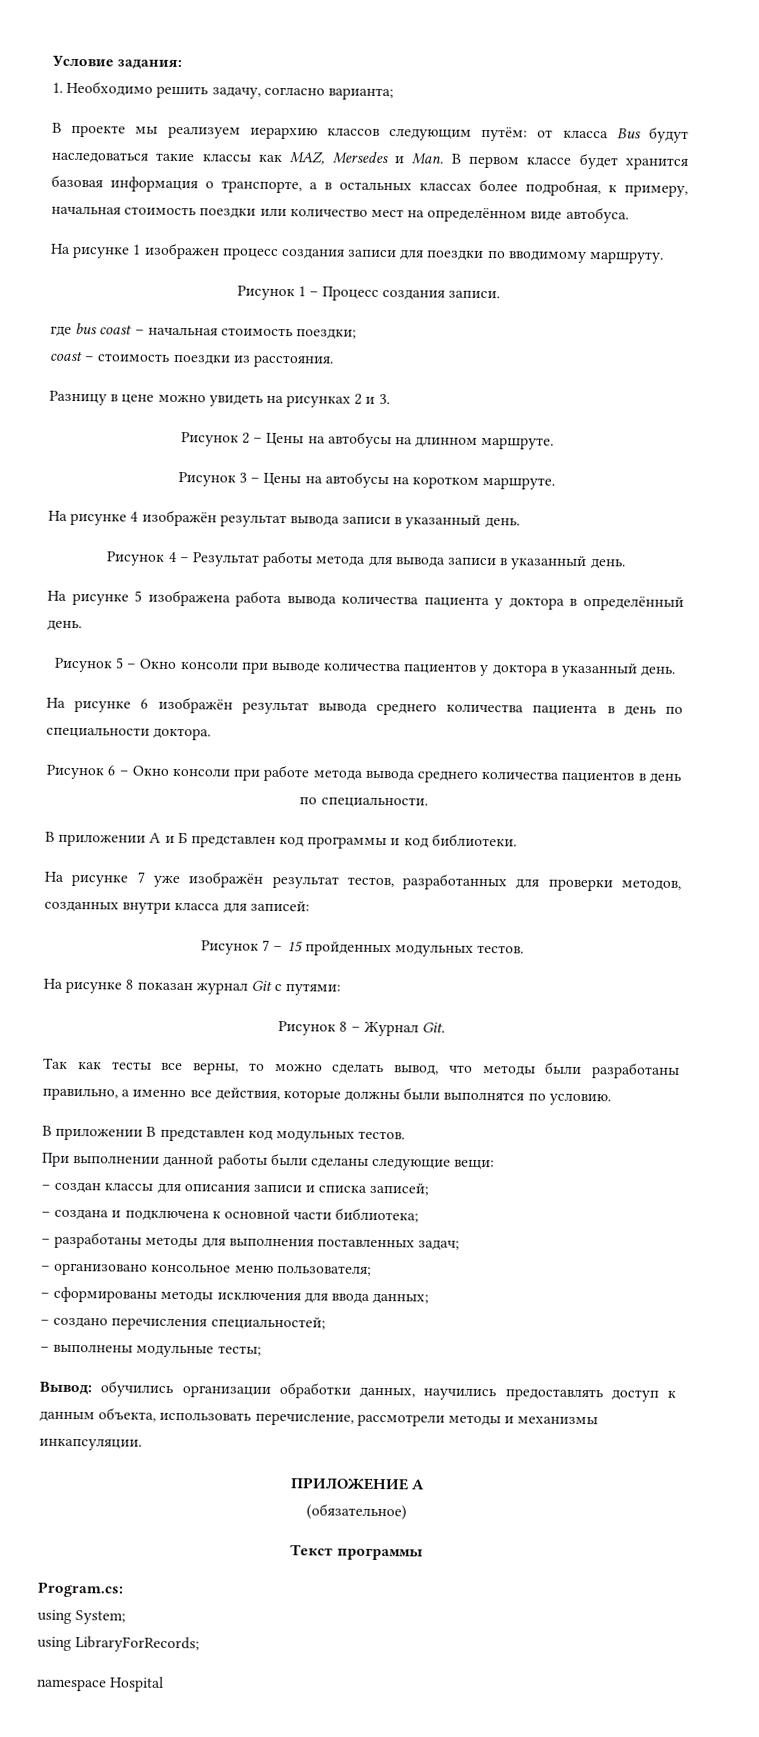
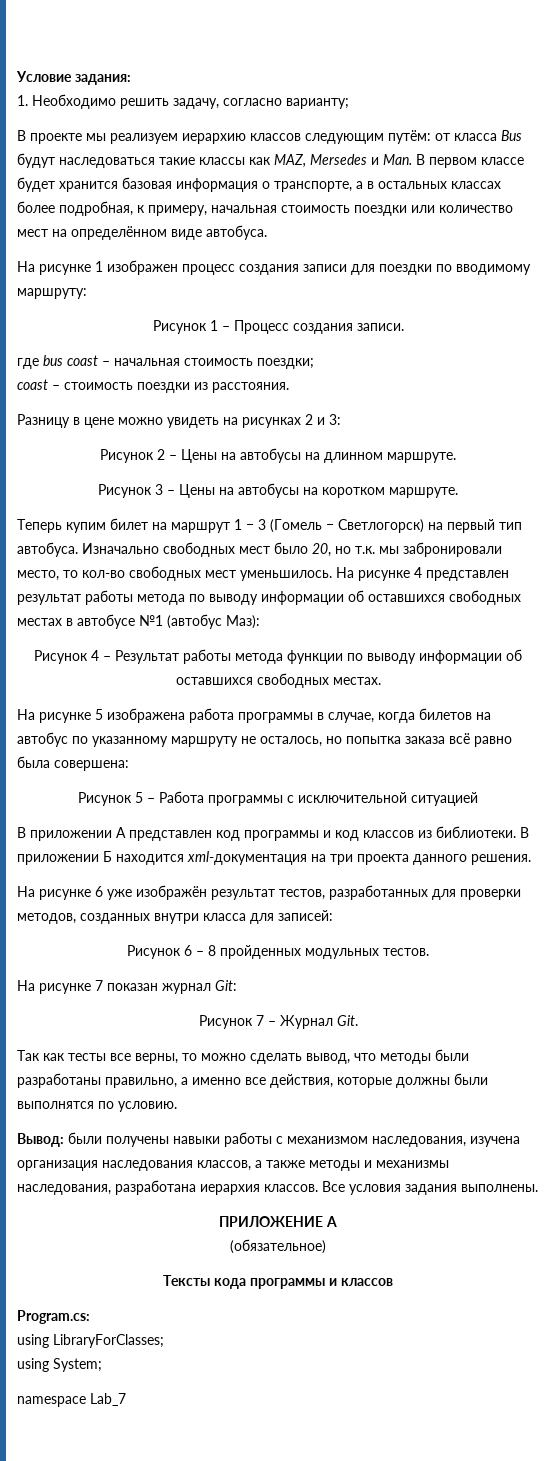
- 1. Необходимо решить задачу, согласно варианта;
+ 1. Необходимо решить задачу, согласно варианту;
- На рисунке 1 изображен процесс создания записи для поездки по вводимому маршруту.
+ На рисунке 1 изображен процесс создания записи для поездки по вводимому маршруту:
- Разницу в цене можно увидеть на рисунках 2 и 3.
+ Разницу в цене можно увидеть на рисунках 2 и 3:
- На рисунке 4 изображён результат вывода записи в указанный день.
+ Теперь купим билет на маршрут 1 − 3 (Гомель − Светлогорск) на первый тип автобуса. Изначально свободных мест было 20, но т.к. мы забронировали место, то кол-во свободных мест уменьшилось. На рисунке 4 представлен результат работы метода по выводу информации об оставшихся свободных местах в автобусе №1 (автобус Маз):
- Рисунок 4 – Результат работы метода для вывода записи в указанный день.
+ Рисунок 4 – Результат работы метода функции по выводу информации об оставшихся свободных местах.
- На рисунке 5 изображена работа вывода количества пациента у доктора в определённый день.
- Рисунок 5 – Окно консоли при выводе количества пациентов у доктора в указанный день.
- На рисунке 6 изображён результат вывода среднего количества пациента в день по специальности доктора.
- Рисунок 6 – Окно консоли при работе метода вывода среднего количества пациентов в день по специальности.
+ На рисунке 5 изображена работа программы в случае, когда билетов на автобус по указанному маршруту не осталось, но попытка заказа всё равно была совершена:
+ Рисунок 5 – Работа программы с исключительной ситуацией
- В приложении А и Б представлен код программы и код библиотеки.
- На рисунке 7 уже изображён результат тестов, разработанных для проверки методов, созданных внутри класса для записей:
+ В приложении А представлен код программы и код классов из библиотеки. В приложении Б находится xml-документация на три проекта данного решения.
+ На рисунке 6 уже изображён результат тестов, разработанных для проверки методов, созданных внутри класса для записей:
- Рисунок 7 – 15 пройденных модульных тестов.
+ Рисунок 6 – 8 пройденных модульных тестов.
- На рисунке 8 показан журнал Git с путями:
- Рисунок 8 – Журнал Git.
+ На рисунке 7 показан журнал Git:
+ Рисунок 7 – Журнал Git.
- В приложении В представлен код модульных тестов.
- При выполнении данной работы были сделаны следующие вещи:
- – создан классы для описания записи и списка записей;
- – создана и подключена к основной части библиотека;
- – разработаны методы для выполнения поставленных задач;
- – организовано консольное меню пользователя;
- – сформированы методы исключения для ввода данных;
- – создано перечисления специальностей;
- – выполнены модульные тесты;
- Вывод: обучились организации обработки данных, научились предоставлять доступ к данным объекта, использовать перечисление, рассмотрели методы и механизмы инкапсуляции.
+ Вывод: были получены навыки работы с механизмом наследования, изучена организация наследования классов, а также методы и механизмы наследования, разработана иерархия классов. Все условия задания выполнены.
- Текст программы
+ Тексты кода программы и классов
+ using LibraryForClasses;
- using LibraryForRecords;
- namespace Hospital
+ namespace Lab_7

